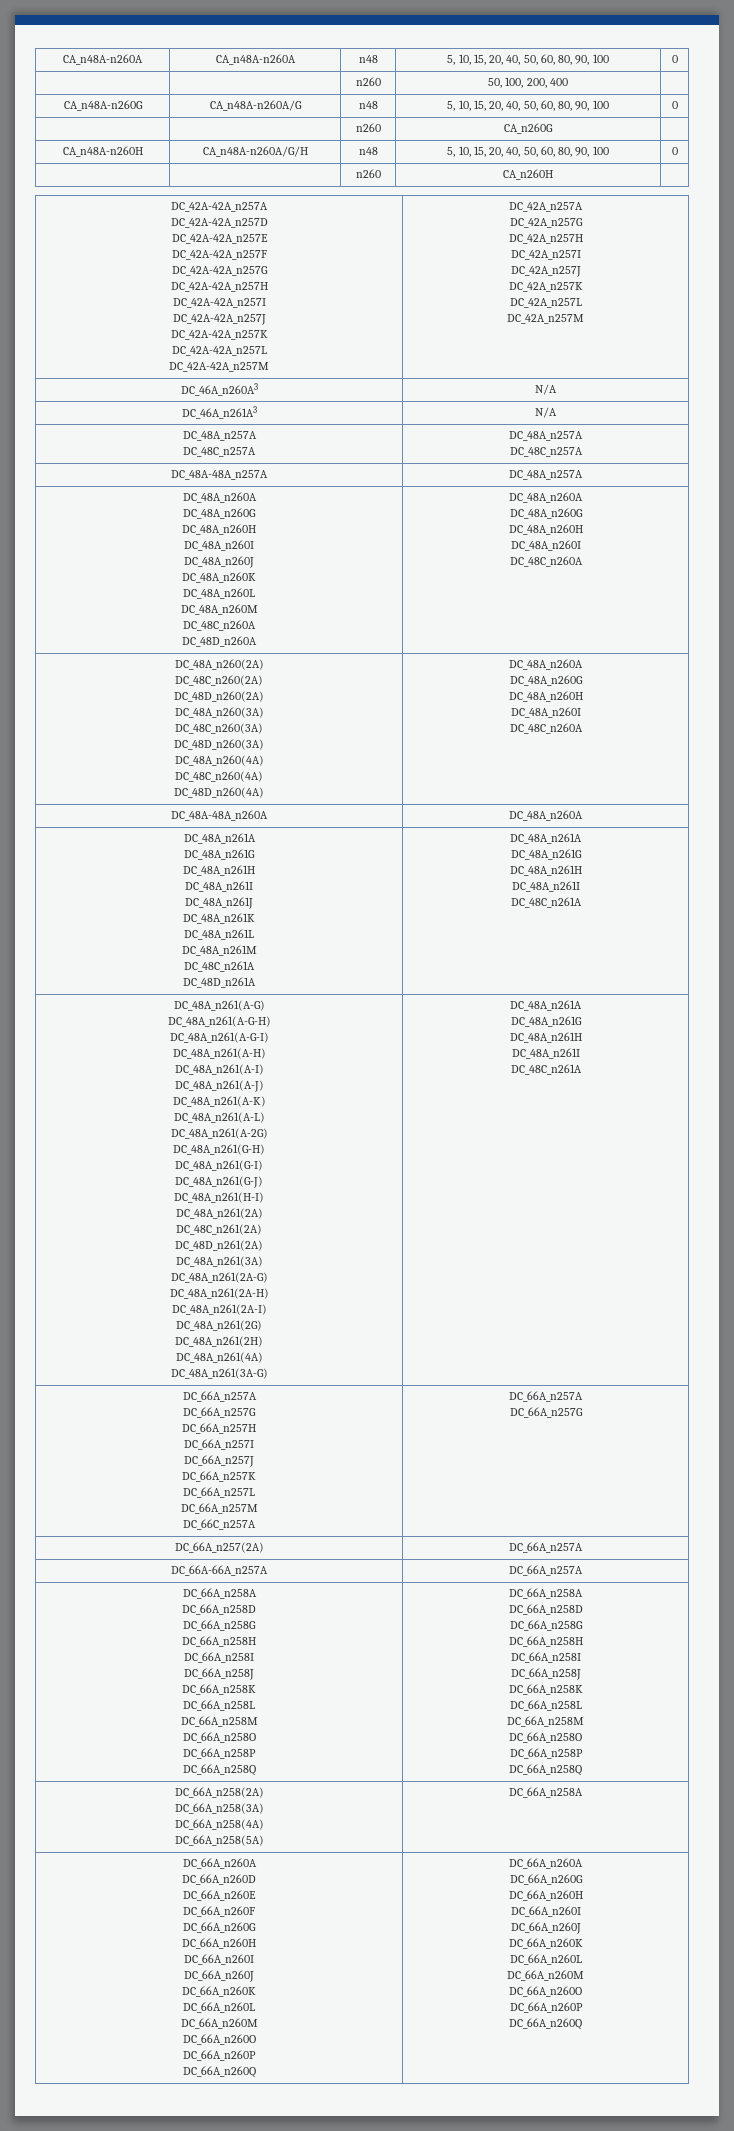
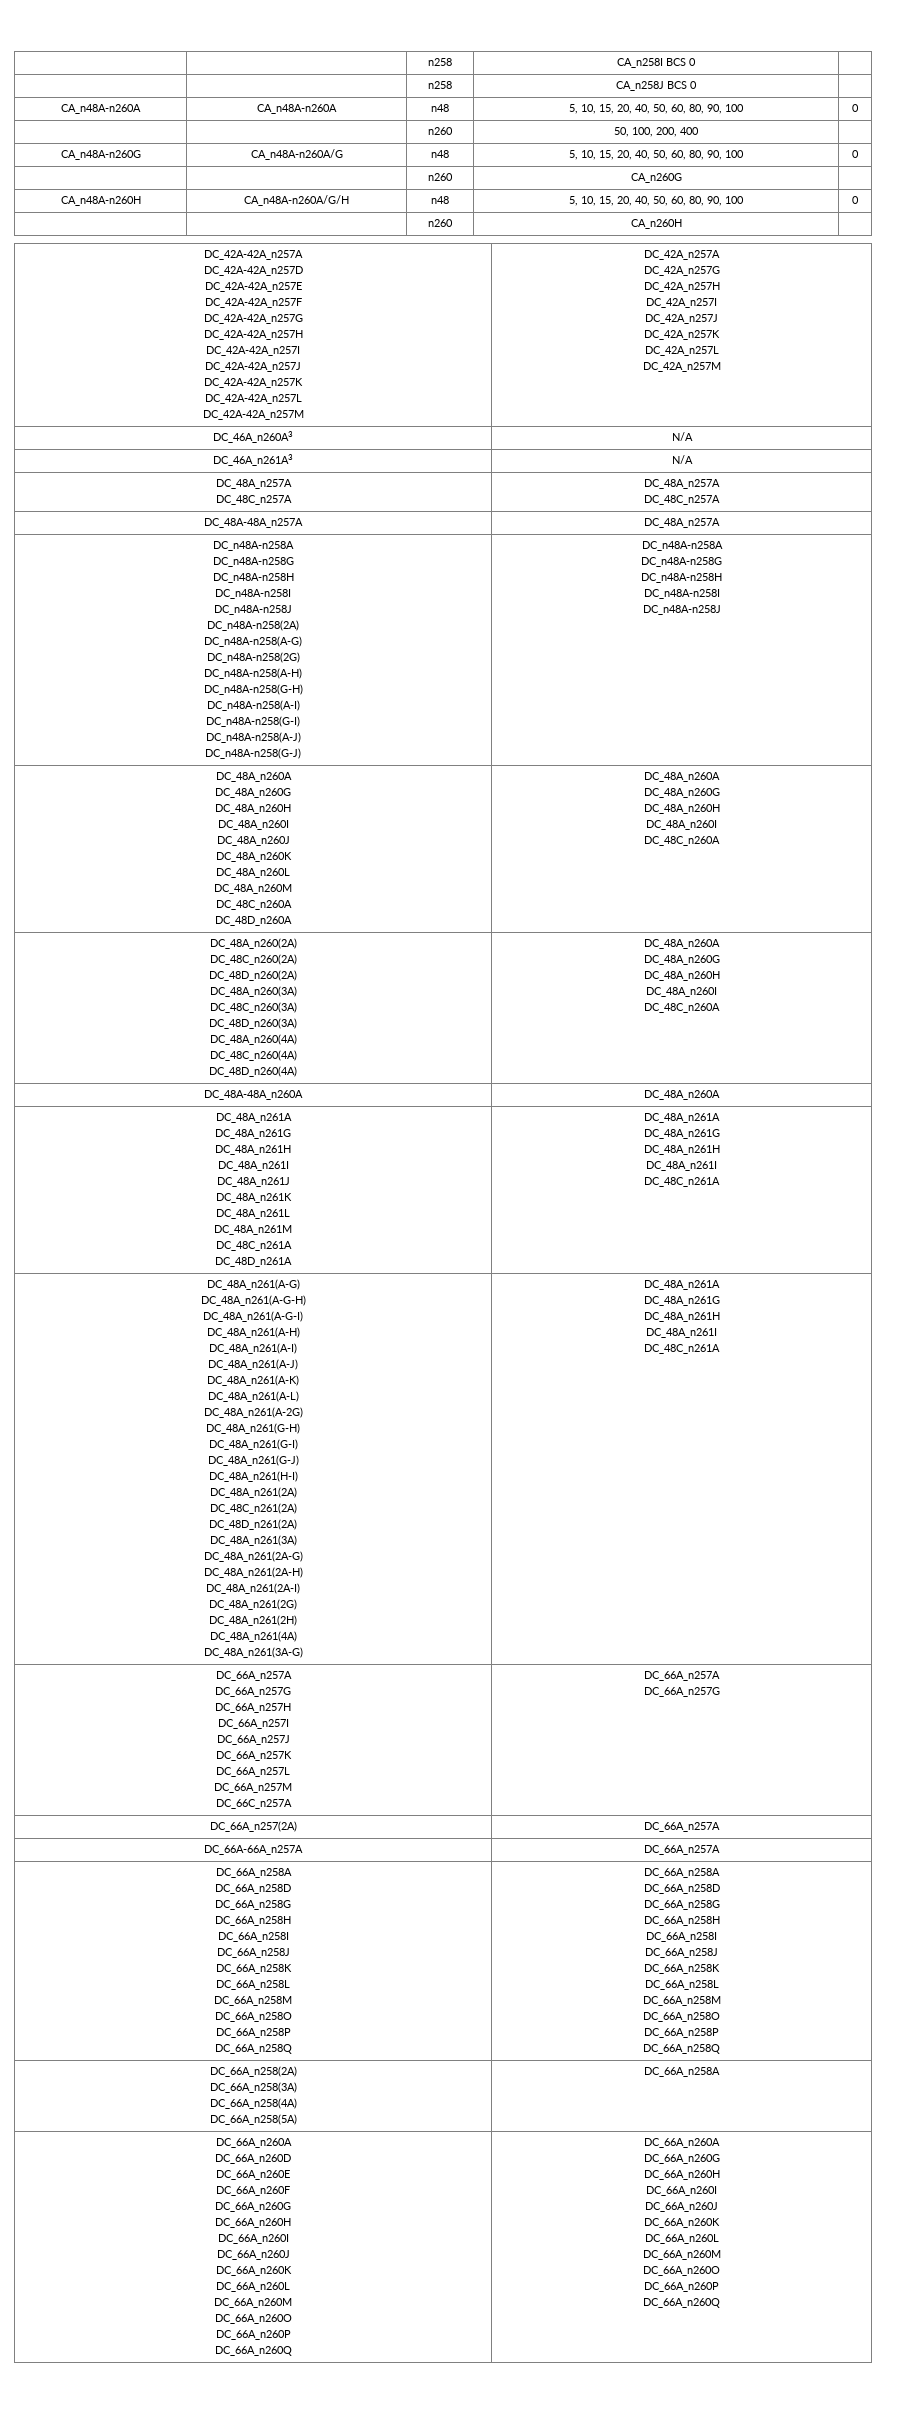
+ | | n258 | CA_n258I BCS 0 |
+ | | n258 | CA_n258J BCS 0 |
  DC_48A-48A_n257A | DC_48A_n257A
+ DC_n48A-n258A
+ DC_n48A-n258G
+ DC_n48A-n258H
+ DC_n48A-n258I
+ DC_n48A-n258J
+ DC_n48A-n258(2A)
+ DC_n48A-n258(A-G)
+ DC_n48A-n258(2G)
+ DC_n48A-n258(A-H)
+ DC_n48A-n258(G-H)
+ DC_n48A-n258(A-I)
+ DC_n48A-n258(G-I)
+ DC_n48A-n258(A-J)
+ DC_n48A-n258(G-J) | DC_n48A-n258A
+ DC_n48A-n258G
+ DC_n48A-n258H
+ DC_n48A-n258I
+ DC_n48A-n258J

